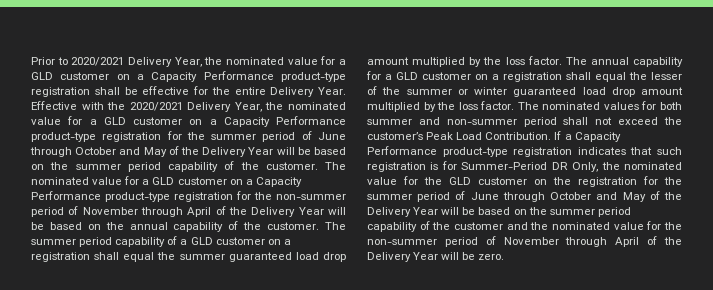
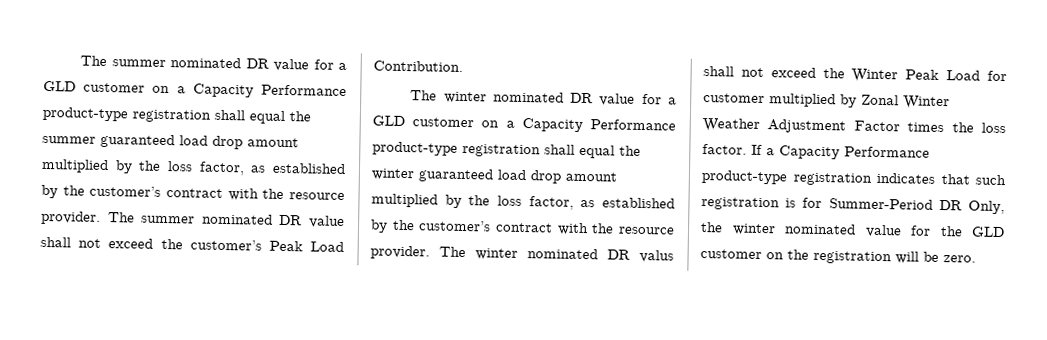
- Prior to 2020/2021 Delivery Year, the nominated value for a GLD customer on a Capacity Performance product-type registration shall be effective for the entire Delivery Year. Effective with the 2020/2021 Delivery Year, the nominated value for a GLD customer on a Capacity Performance product-type registration for the summer period of June through October and May of the Delivery Year will be based on the summer period capability of the customer. The nominated value for a GLD customer on a Capacity Performance product-type registration for the non-summer period of November through April of the Delivery Year will be based on the annual capability of the customer. The summer period capability of a GLD customer on a registration shall equal the summer guaranteed load drop amount multiplied by the loss factor. The annual capability for a GLD customer on a registration shall equal the lesser of the summer or winter guaranteed load drop amount multiplied by the loss factor. The nominated values for both summer and non-summer period shall not exceed the customer’s Peak Load Contribution.
+ The summer nominated DR value for a GLD customer on a Capacity Performance product-type registration shall equal the summer guaranteed load drop amount multiplied by the loss factor, as established by the customer’s contract with the resource provider. The summer nominated DR value shall not exceed the customer’s Peak Load Contribution.
+ The winter nominated DR value for a GLD customer on a Capacity Performance product-type registration shall equal the winter guaranteed load drop amount multiplied by the loss factor, as established by the customer’s contract with the resource provider. The winter nominated DR valus shall not exceed the Winter Peak Load for customer multiplied by Zonal Winter Weather Adjustment Factor times the loss factor.
- If a Capacity Performance product-type registration indicates that such registration is for Summer-Period DR Only, the nominated value for the GLD customer on the registration for the summer period of June through October and May of the Delivery Year will be based on the summer period capability of the customer and the nominated value for the non-summer period of November through April of the Delivery Year will be zero.
+ If a Capacity Performance product-type registration indicates that such registration is for Summer-Period DR Only, the winter nominated value for the GLD customer on the registration will be zero.

